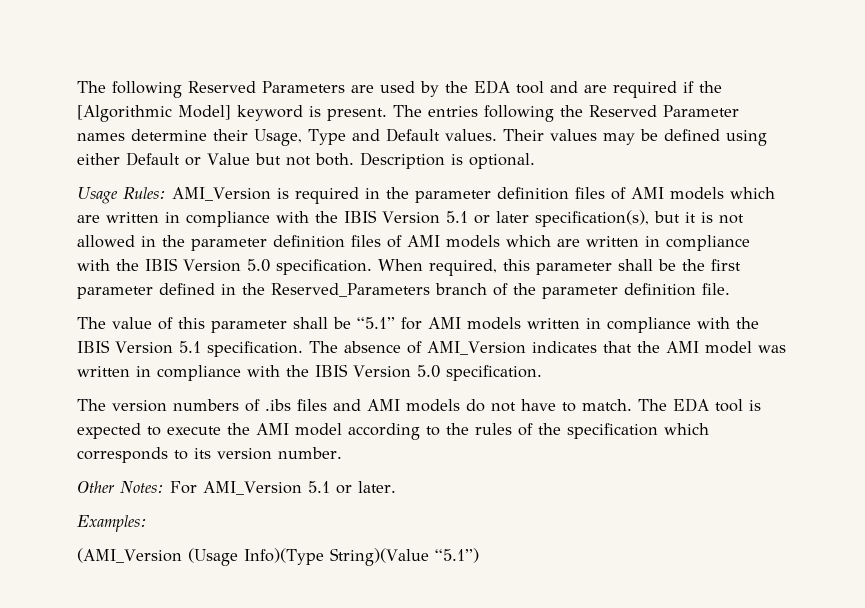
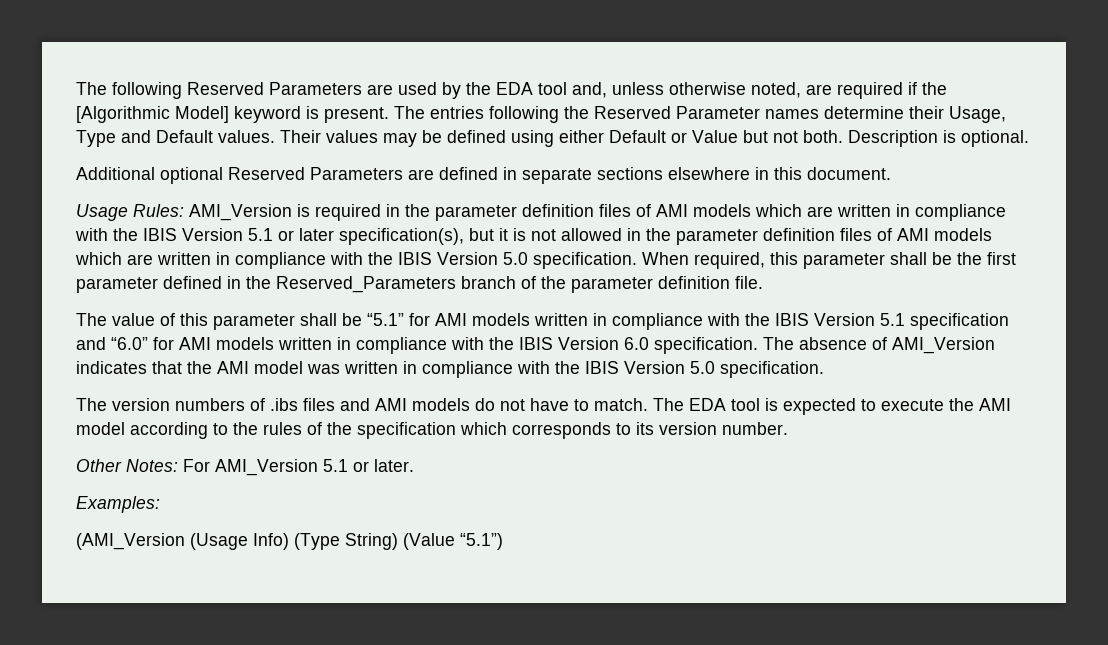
- The following Reserved Parameters are used by the EDA tool and are required if the [Algorithmic Model] keyword is present.
+ The following Reserved Parameters are used by the EDA tool and, unless otherwise noted, are required if the [Algorithmic Model] keyword is present.
+ Additional optional Reserved Parameters are defined in separate sections elsewhere in this document.
- The value of this parameter shall be “5.1” for AMI models written in compliance with the IBIS Version 5.1 specification.
+ The value of this parameter shall be “5.1” for AMI models written in compliance with the IBIS Version 5.1 specification and “6.0” for AMI models written in compliance with the IBIS Version 6.0 specification.
- (AMI_Version (Usage Info)(Type String)(Value “5.1”)
+ (AMI_Version (Usage Info) (Type String) (Value “5.1”)

